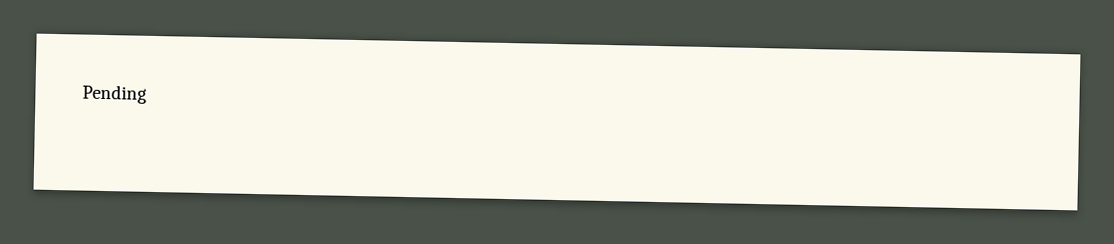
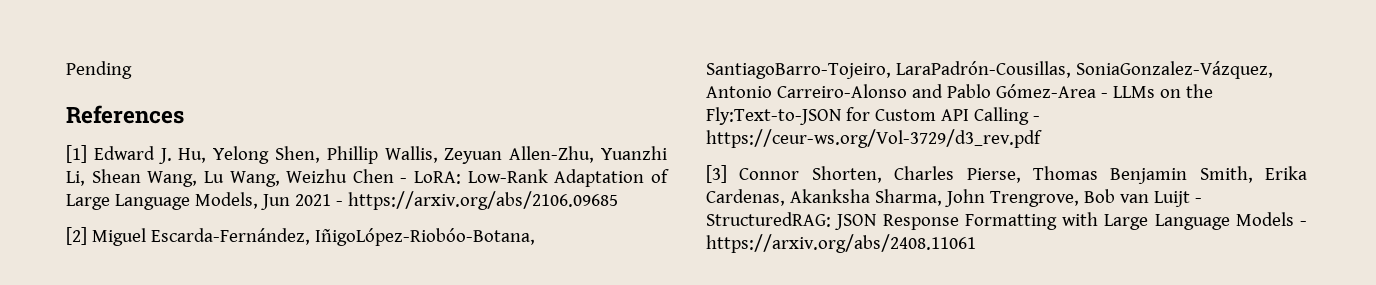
+ References
+ [1] Edward J. Hu, Yelong Shen, Phillip Wallis, Zeyuan Allen-Zhu, Yuanzhi Li, Shean Wang, Lu Wang, Weizhu Chen - LoRA: Low-Rank Adaptation of Large Language Models, Jun 2021 - https://arxiv.org/abs/2106.09685
+ [2] Miguel Escarda-Fernández, IñigoLópez-Riobóo-Botana, SantiagoBarro-Tojeiro, LaraPadrón-Cousillas, SoniaGonzalez-Vázquez, Antonio Carreiro-Alonso and Pablo Gómez-Area - LLMs on the Fly:Text-to-JSON for Custom API Calling - https://ceur-ws.org/Vol-3729/d3_rev.pdf
+ [3] Connor Shorten, Charles Pierse, Thomas Benjamin Smith, Erika Cardenas, Akanksha Sharma, John Trengrove, Bob van Luijt - StructuredRAG: JSON Response Formatting with Large Language Models - https://arxiv.org/abs/2408.11061

